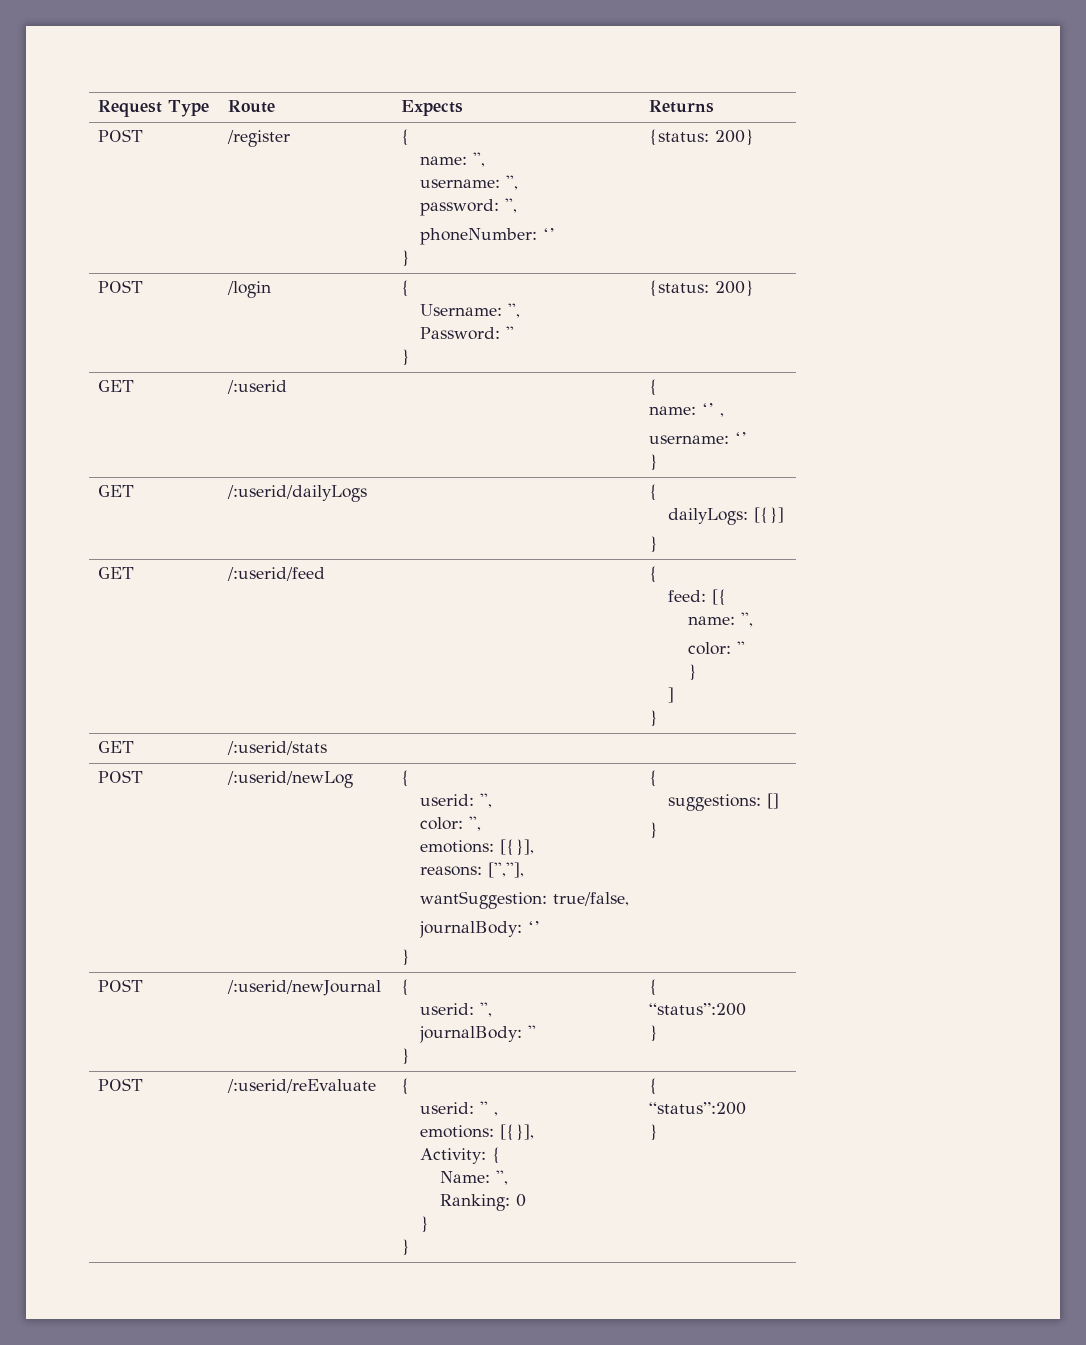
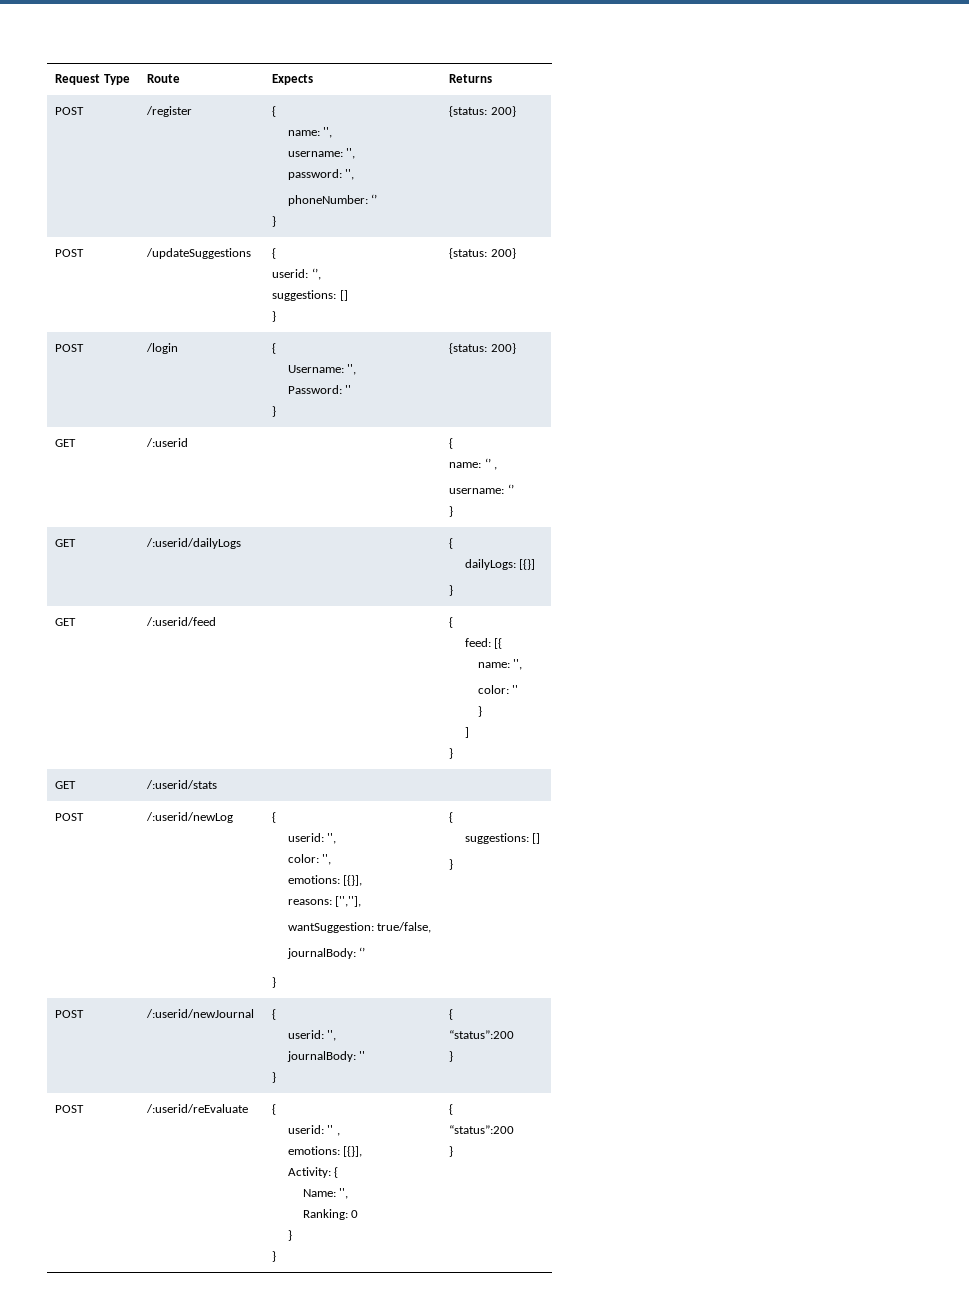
+ POST | /updateSuggestions | {
+ userid: ‘’,
+ suggestions: []
+ } | {status: 200}

